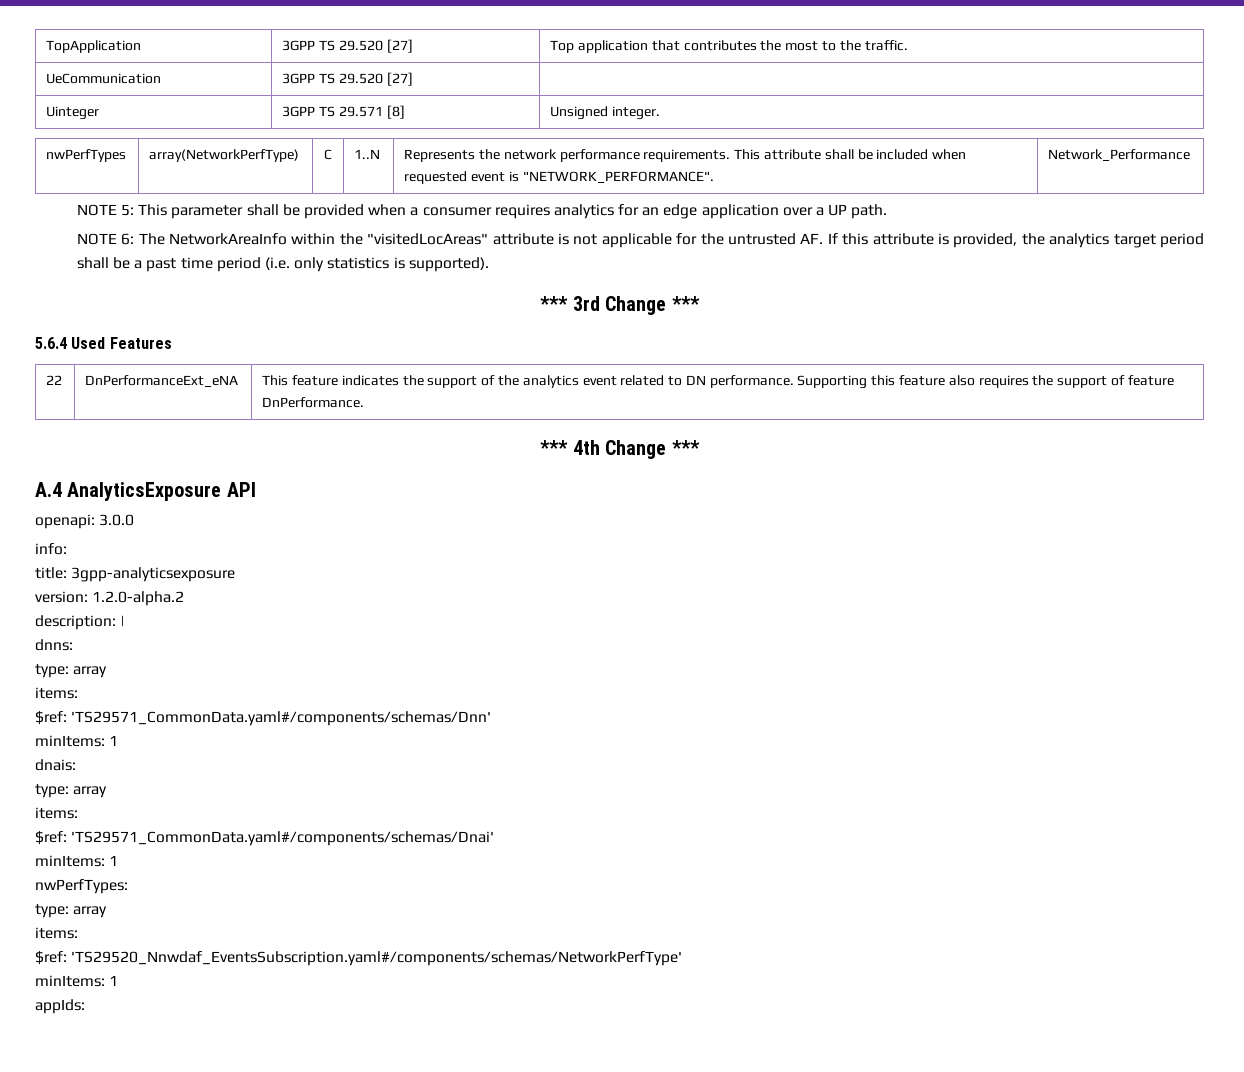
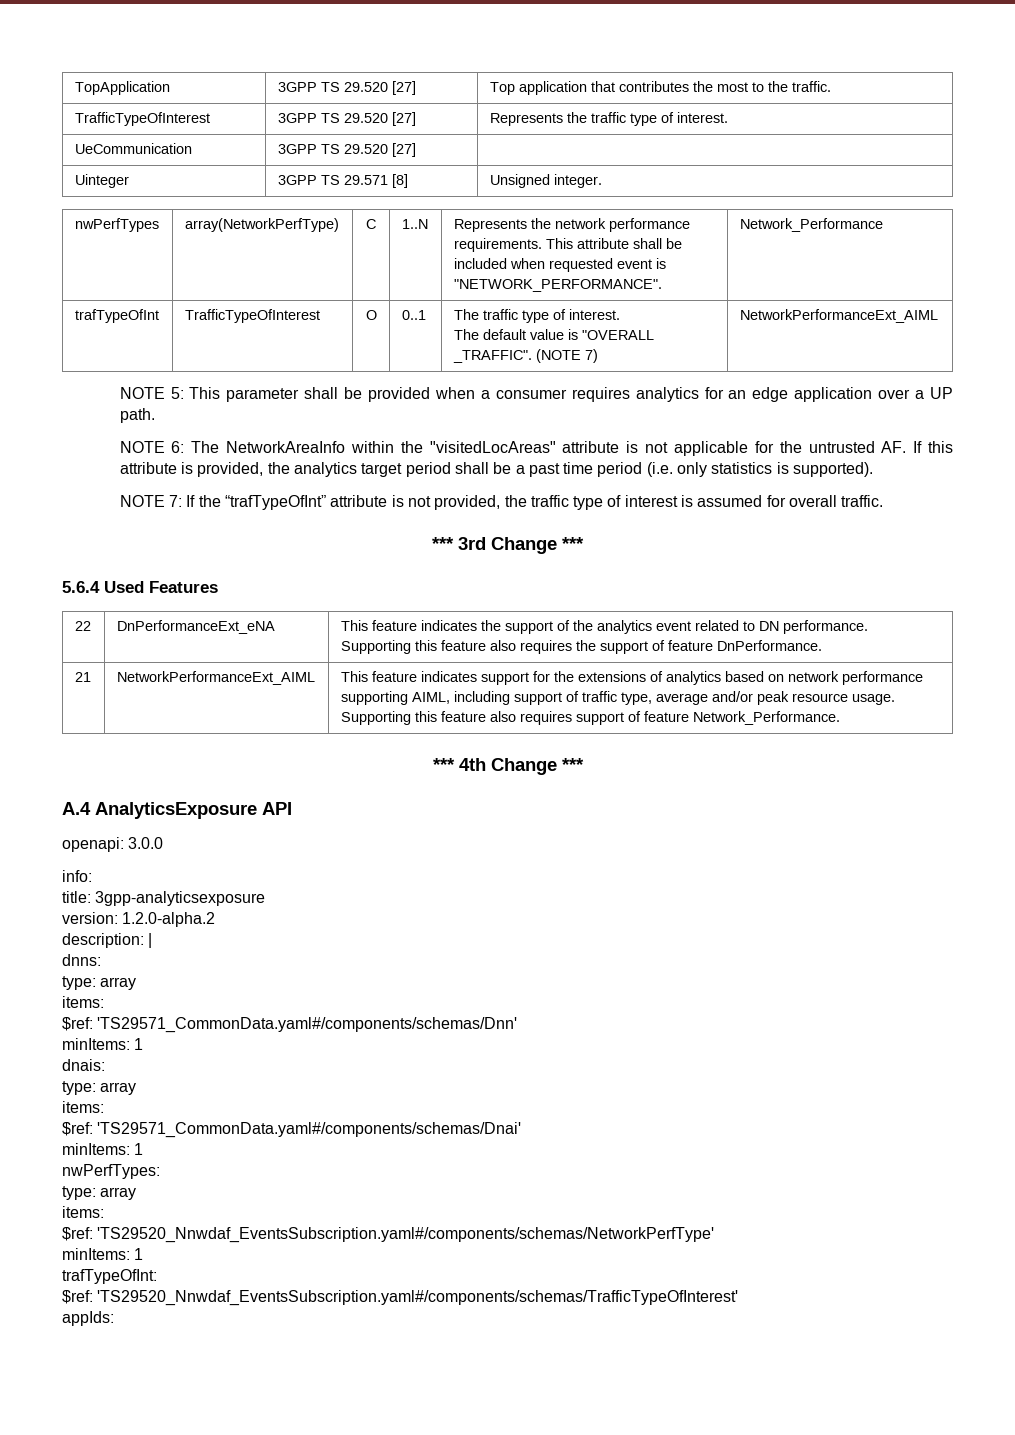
+ TrafficTypeOfInterest | 3GPP TS 29.520 [27] | Represents the traffic type of interest.
+ trafTypeOfInt | TrafficTypeOfInterest | O | 0..1 | The traffic type of interest.
+ The default value is "OVERALL _TRAFFIC". (NOTE 7) | NetworkPerformanceExt_AIML
+ NOTE 7: If the “trafTypeOfInt” attribute is not provided, the traffic type of interest is assumed for overall traffic.
+ 21 | NetworkPerformanceExt_AIML | This feature indicates support for the extensions of analytics based on network performance supporting AIML, including support of traffic type, average and/or peak resource usage. Supporting this feature also requires support of feature Network_Performance.
+ trafTypeOfInt:
+ $ref: 'TS29520_Nnwdaf_EventsSubscription.yaml#/components/schemas/TrafficTypeOfInterest'

